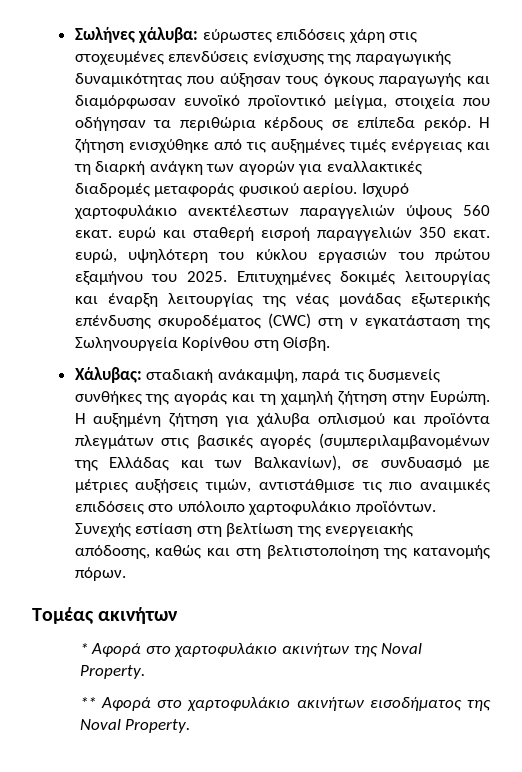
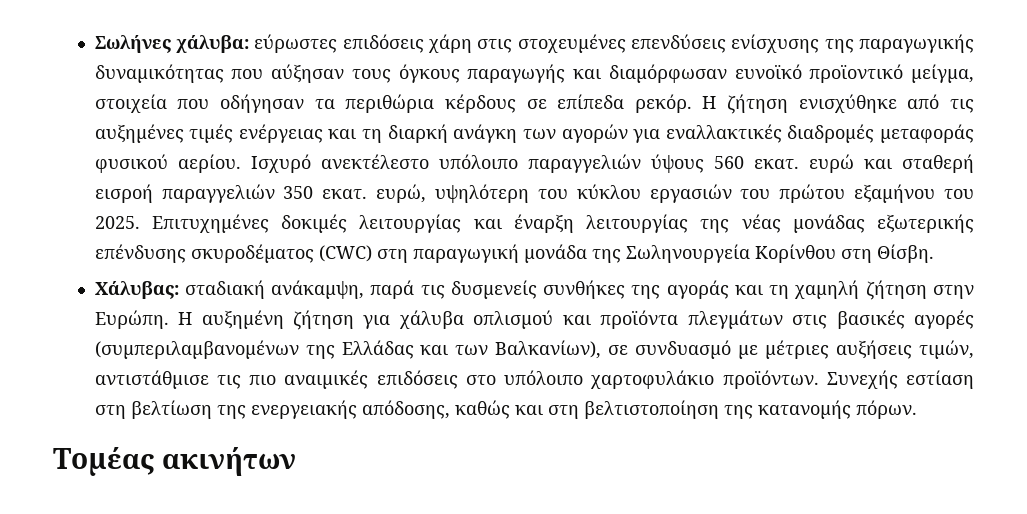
- Ισχυρό χαρτοφυλάκιο ανεκτέλεστων παραγγελιών ύψους 560 εκατ. ευρώ και σταθερή εισροή παραγγελιών 350 εκατ. ευρώ, υψηλότερη του κύκλου εργασιών του πρώτου εξαμήνου του 2025.
+ Ισχυρό ανεκτέλεστο υπόλοιπο παραγγελιών ύψους 560 εκατ. ευρώ και σταθερή εισροή παραγγελιών 350 εκατ. ευρώ, υψηλότερη του κύκλου εργασιών του πρώτου εξαμήνου του 2025.
- Επιτυχημένες δοκιμές λειτουργίας και έναρξη λειτουργίας της νέας μονάδας εξωτερικής επένδυσης σκυροδέματος (CWC) στη ν εγκατάσταση της Σωληνουργεία Κορίνθου στη Θίσβη.
+ Επιτυχημένες δοκιμές λειτουργίας και έναρξη λειτουργίας της νέας μονάδας εξωτερικής επένδυσης σκυροδέματος (CWC) στη παραγωγική μονάδα της Σωληνουργεία Κορίνθου στη Θίσβη.
- * Αφορά στο χαρτοφυλάκιο ακινήτων της Noval Property.
- ** Αφορά στο χαρτοφυλάκιο ακινήτων εισοδήματος της Noval Property.

